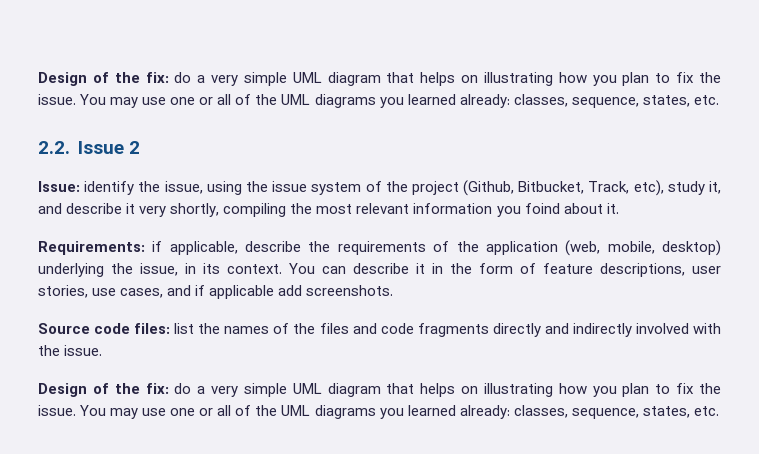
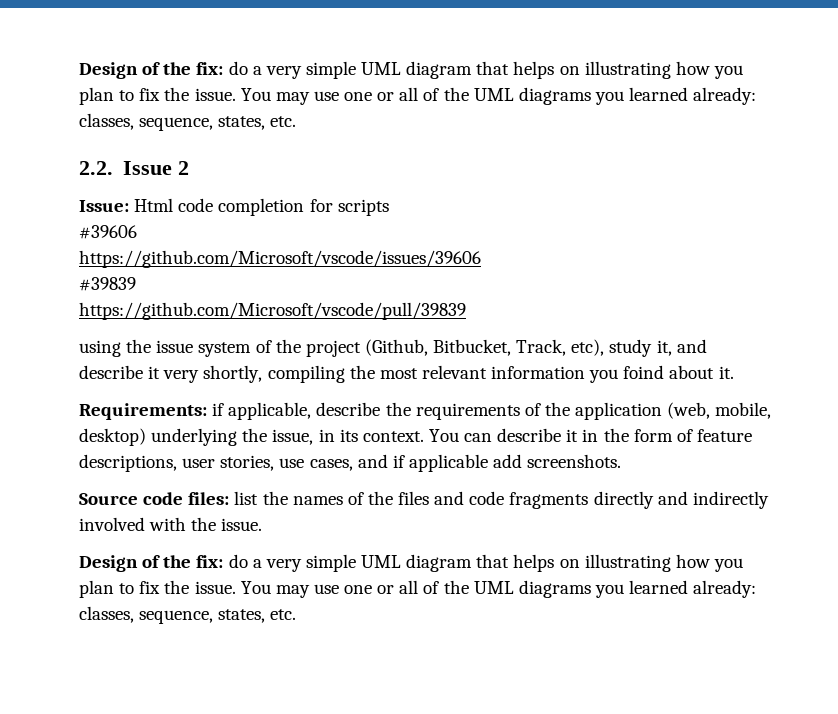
- Issue: identify the issue, using the issue system of the project (Github, Bitbucket, Track, etc), study it, and describe it very shortly, compiling the most relevant information you foind about it.
+ Issue: Html code completion for scripts
+ #39606
+ https://github.com/Microsoft/vscode/issues/39606
+ #39839
+ https://github.com/Microsoft/vscode/pull/39839
+ using the issue system of the project (Github, Bitbucket, Track, etc), study it, and describe it very shortly, compiling the most relevant information you foind about it.

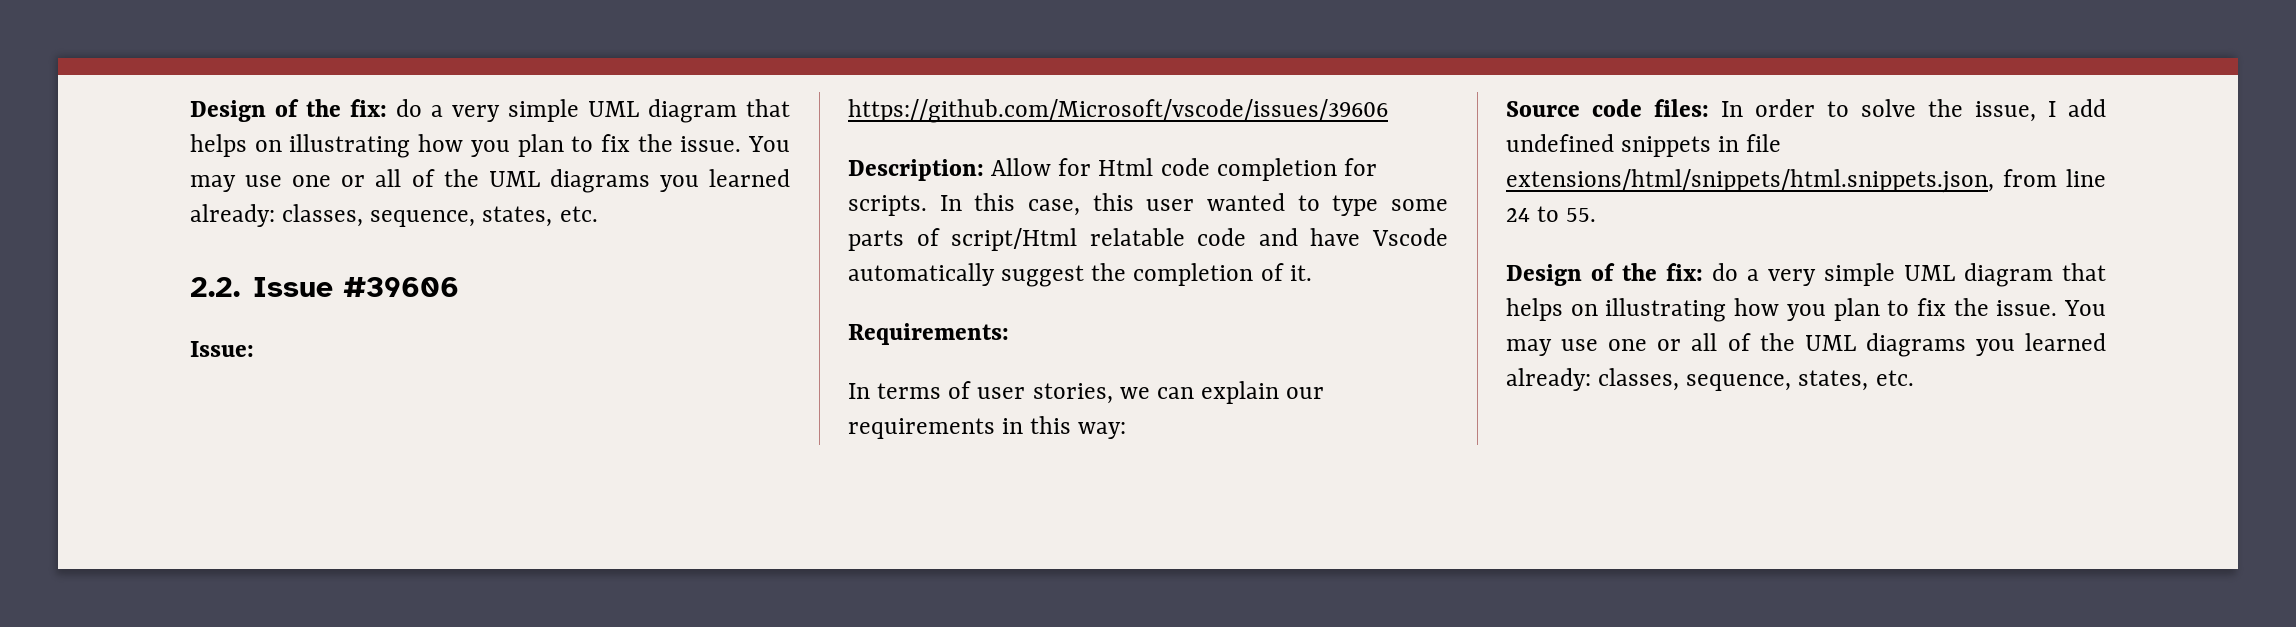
- 2.2. Issue 2
+ 2.2. Issue #39606
- Issue: Html code completion for scripts
- #39606
- https://github.com/Microsoft/vscode/issues/39606
- #39839
- https://github.com/Microsoft/vscode/pull/39839
- using the issue system of the project (Github, Bitbucket, Track, etc), study it, and describe it very shortly, compiling the most relevant information you foind about it.
- Requirements: if applicable, describe the requirements of the application (web, mobile, desktop) underlying the issue, in its context. You can describe it in the form of feature descriptions, user stories, use cases, and if applicable add screenshots.
- Source code files: list the names of the files and code fragments directly and indirectly involved with the issue.
+ Issue: https://github.com/Microsoft/vscode/issues/39606
+ Description: Allow for Html code completion for scripts. In this case, this user wanted to type some parts of script/Html relatable code and have Vscode automatically suggest the completion of it.
+ Requirements:
+ In terms of user stories, we can explain our requirements in this way:
+ Source code files: In order to solve the issue, I add undefined snippets in file extensions/html/snippets/html.snippets.json, from line 24 to 55.

